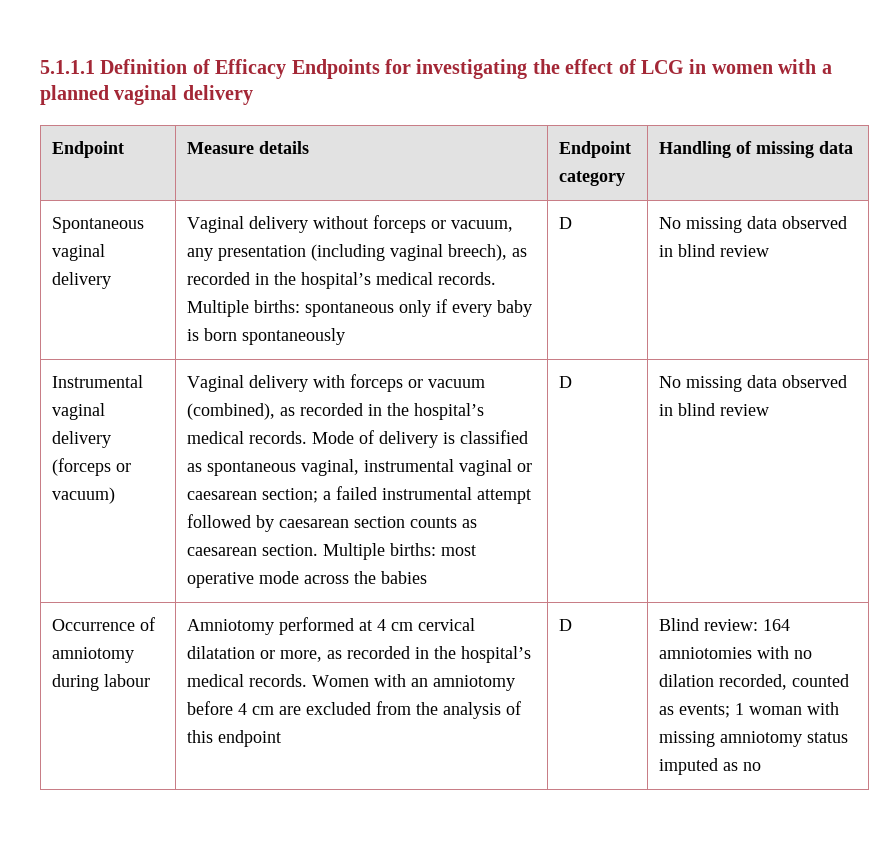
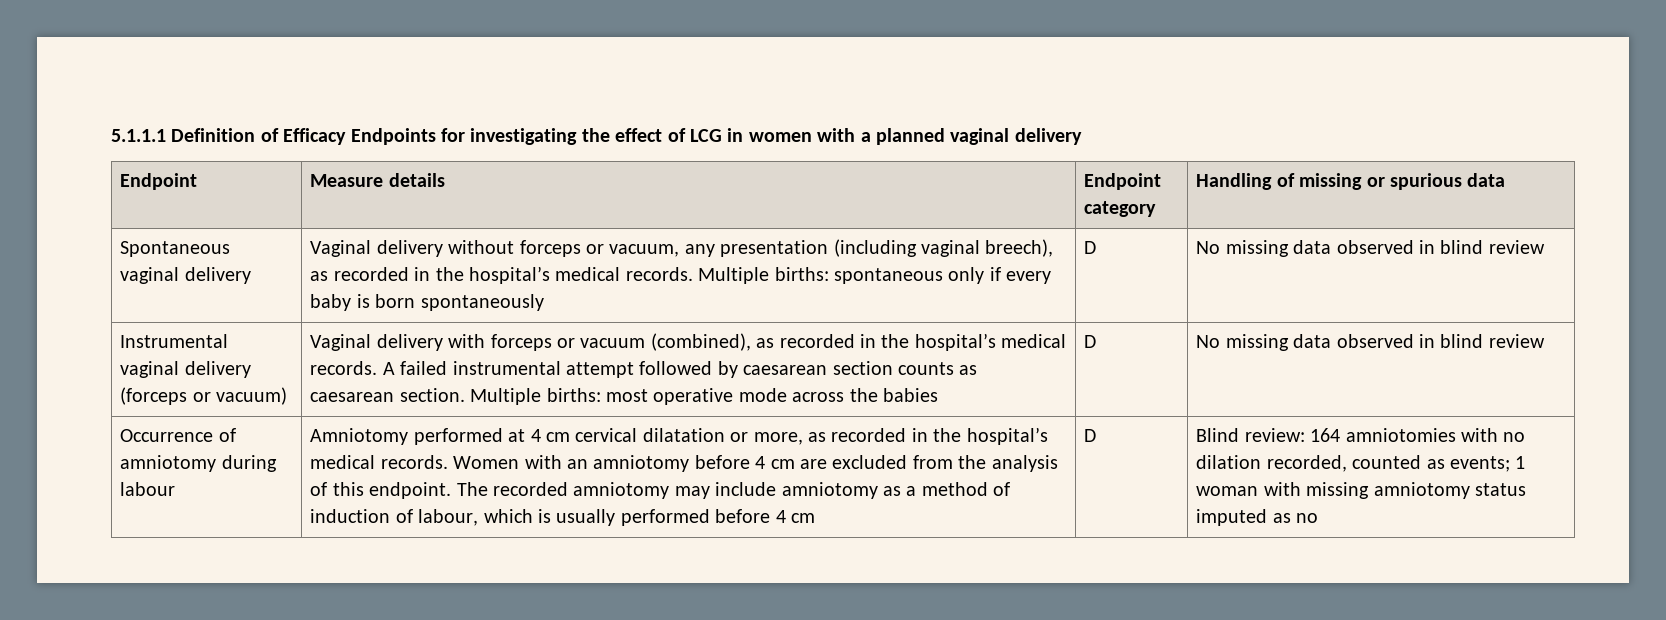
- Endpoint | Measure details | Endpoint category | Handling of missing data
+ Endpoint | Measure details | Endpoint category | Handling of missing or spurious data
- Mode of delivery is classified as spontaneous vaginal, instrumental vaginal or caesarean section; a failed instrumental attempt followed by caesarean section counts as caesarean section.
+ A failed instrumental attempt followed by caesarean section counts as caesarean section.
- Women with an amniotomy before 4 cm are excluded from the analysis of this endpoint
+ Women with an amniotomy before 4 cm are excluded from the analysis of this endpoint. The recorded amniotomy may include amniotomy as a method of induction of labour, which is usually performed before 4 cm

